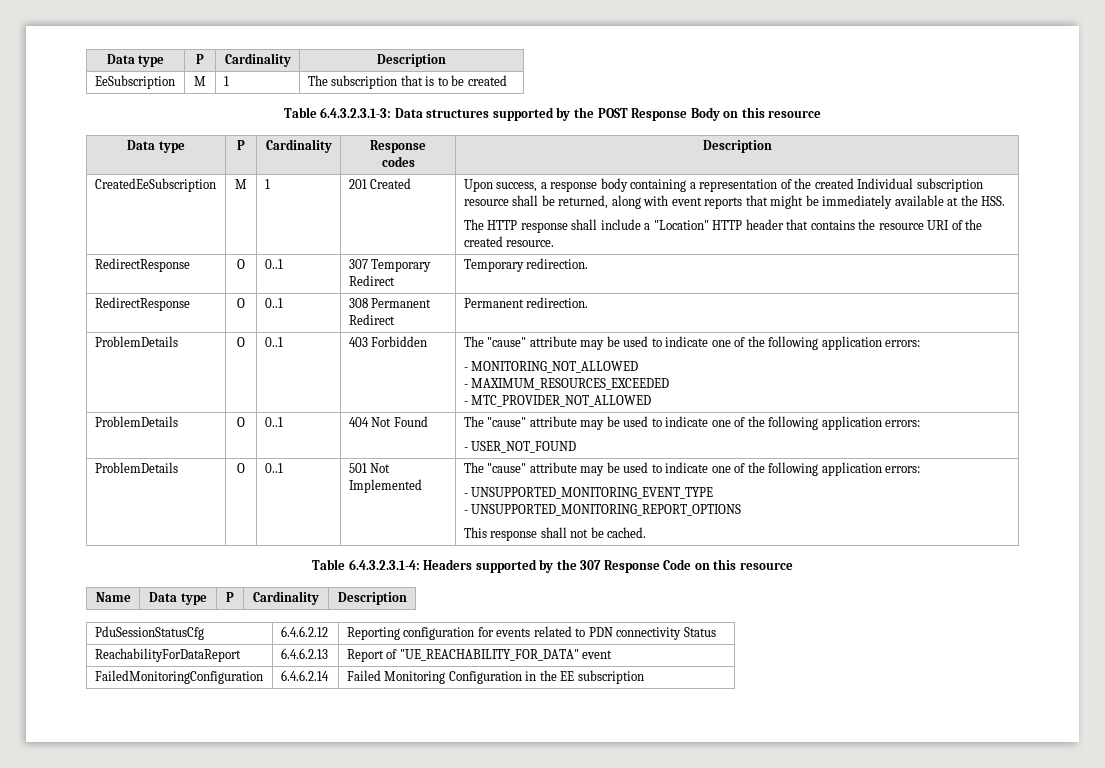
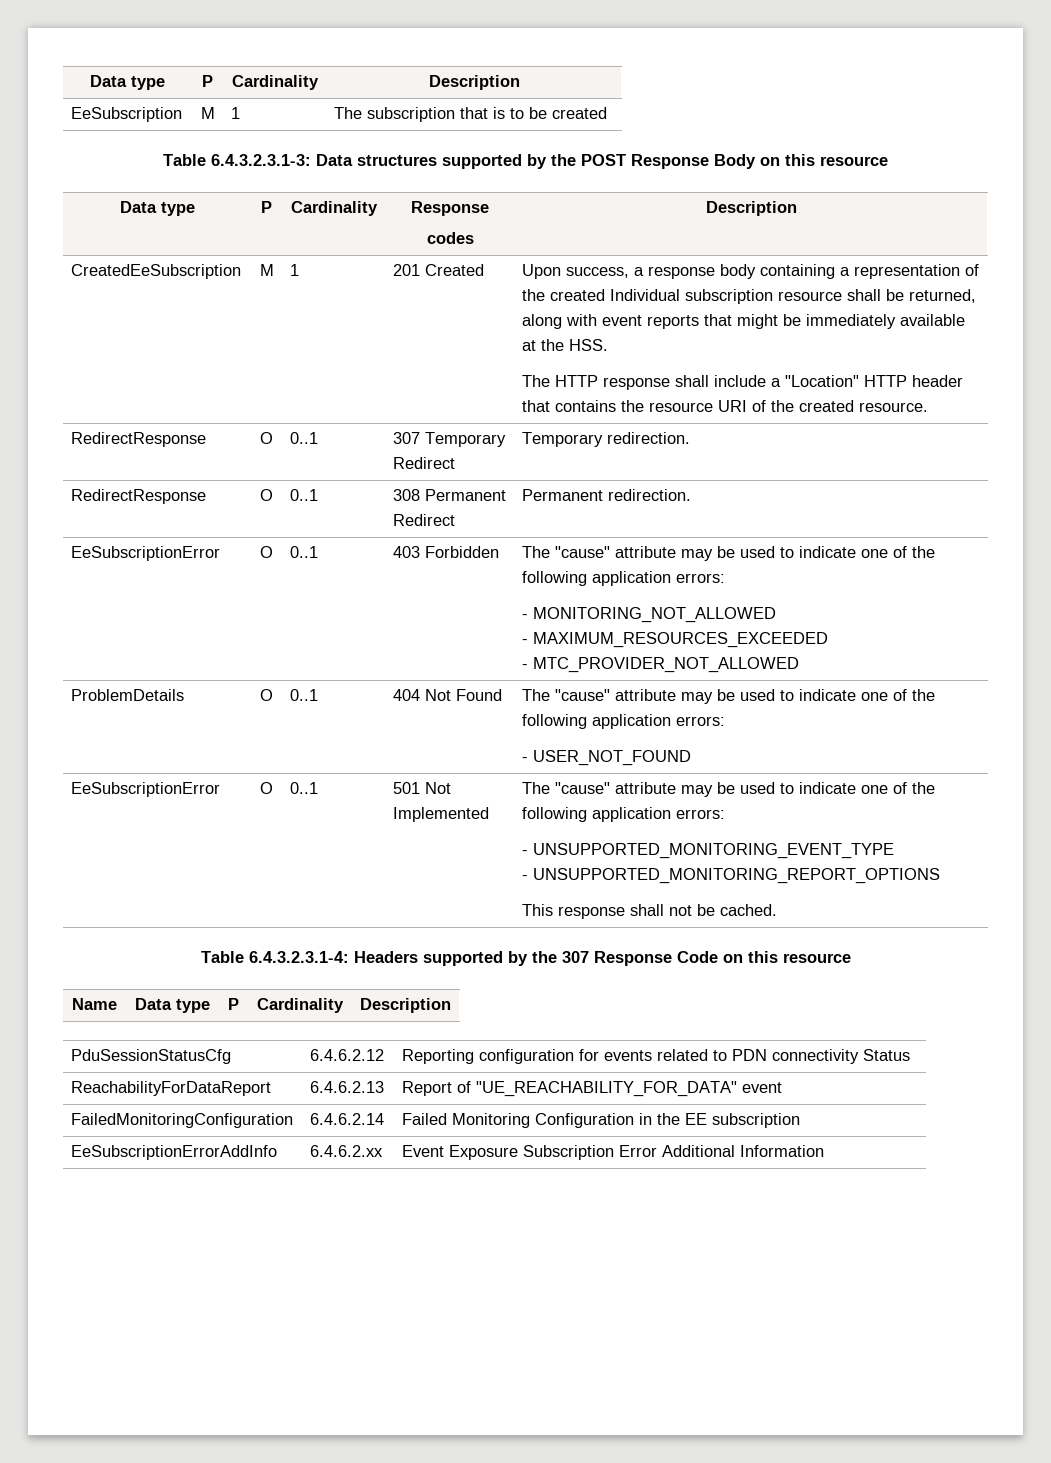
- ProblemDetails | O | 0..1 | 403 Forbidden | The "cause" attribute may be used to indicate one of the following application errors:
+ EeSubscriptionError | O | 0..1 | 403 Forbidden | The "cause" attribute may be used to indicate one of the following application errors:
- ProblemDetails | O | 0..1 | 501 Not Implemented | The "cause" attribute may be used to indicate one of the following application errors:
+ EeSubscriptionError | O | 0..1 | 501 Not Implemented | The "cause" attribute may be used to indicate one of the following application errors:
+ EeSubscriptionErrorAddInfo | 6.4.6.2.xx | Event Exposure Subscription Error Additional Information

